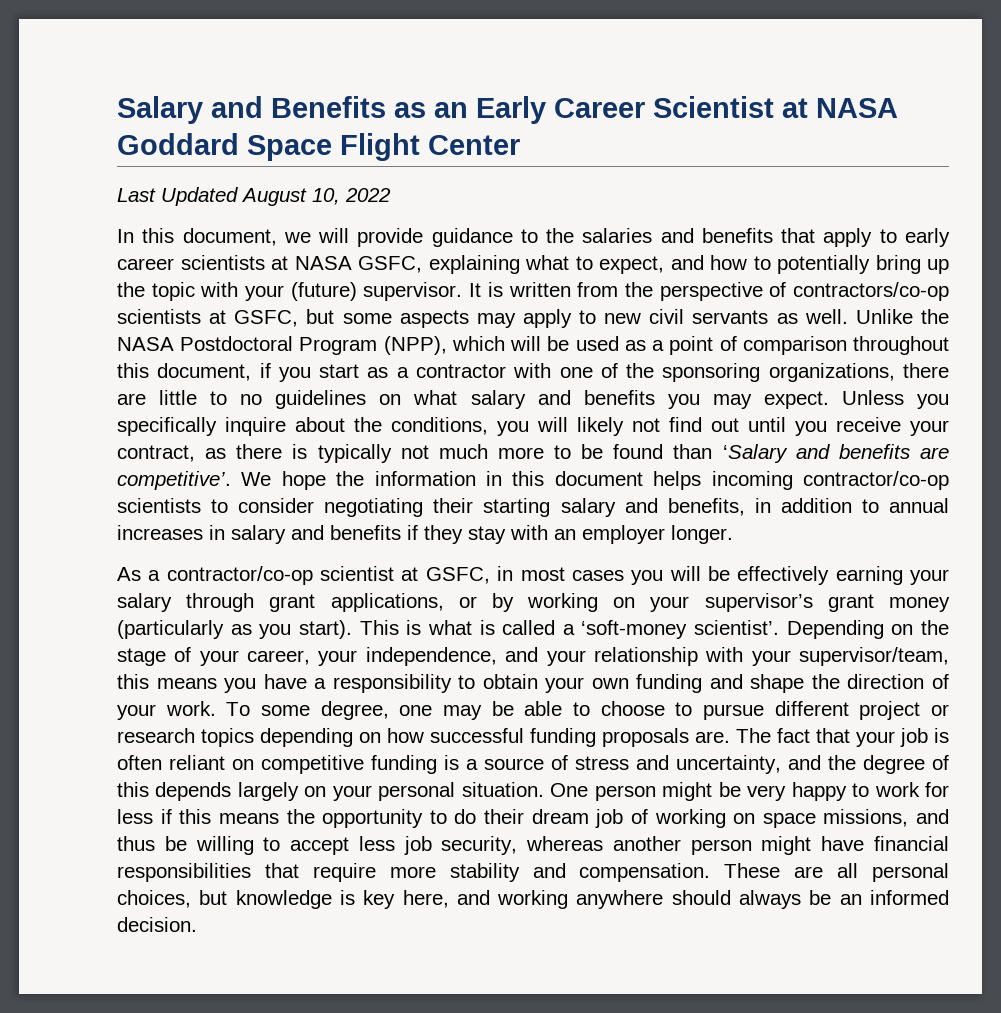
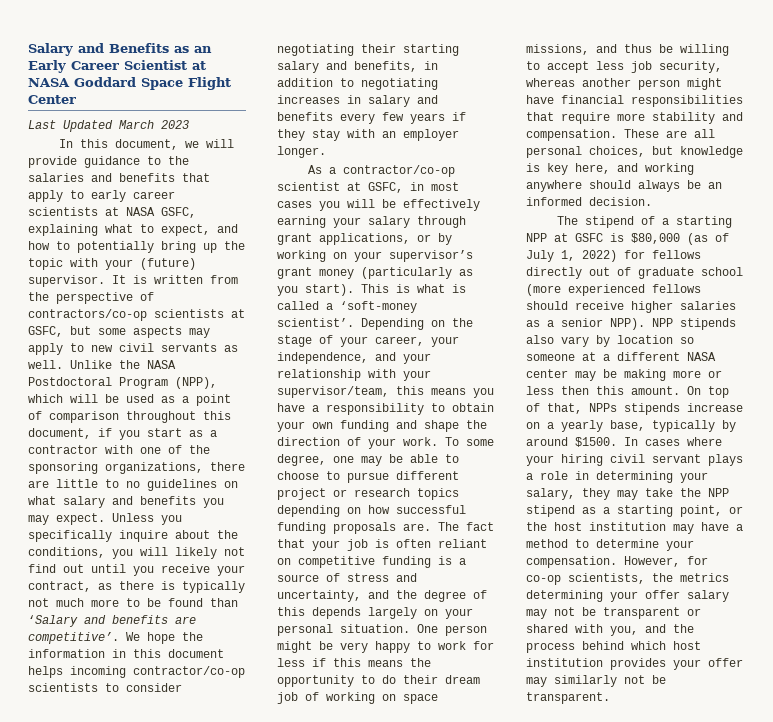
- Last Updated August 10, 2022
+ Last Updated March 2023
- We hope the information in this document helps incoming contractor/co-op scientists to consider negotiating their starting salary and benefits, in addition to annual increases in salary and benefits if they stay with an employer longer.
+ We hope the information in this document helps incoming contractor/co-op scientists to consider negotiating their starting salary and benefits, in addition to negotiating increases in salary and benefits every few years if they stay with an employer longer.
+ The stipend of a starting NPP at GSFC is $80,000 (as of July 1, 2022) for fellows directly out of graduate school (more experienced fellows should receive higher salaries as a senior NPP). NPP stipends also vary by location so someone at a different NASA center may be making more or less then this amount. On top of that, NPPs stipends increase on a yearly base, typically by around $1500. In cases where your hiring civil servant plays a role in determining your salary, they may take the NPP stipend as a starting point, or the host institution may have a method to determine your compensation. However, for co-op scientists, the metrics determining your offer salary may not be transparent or shared with you, and the process behind which host institution provides your offer may similarly not be transparent.

